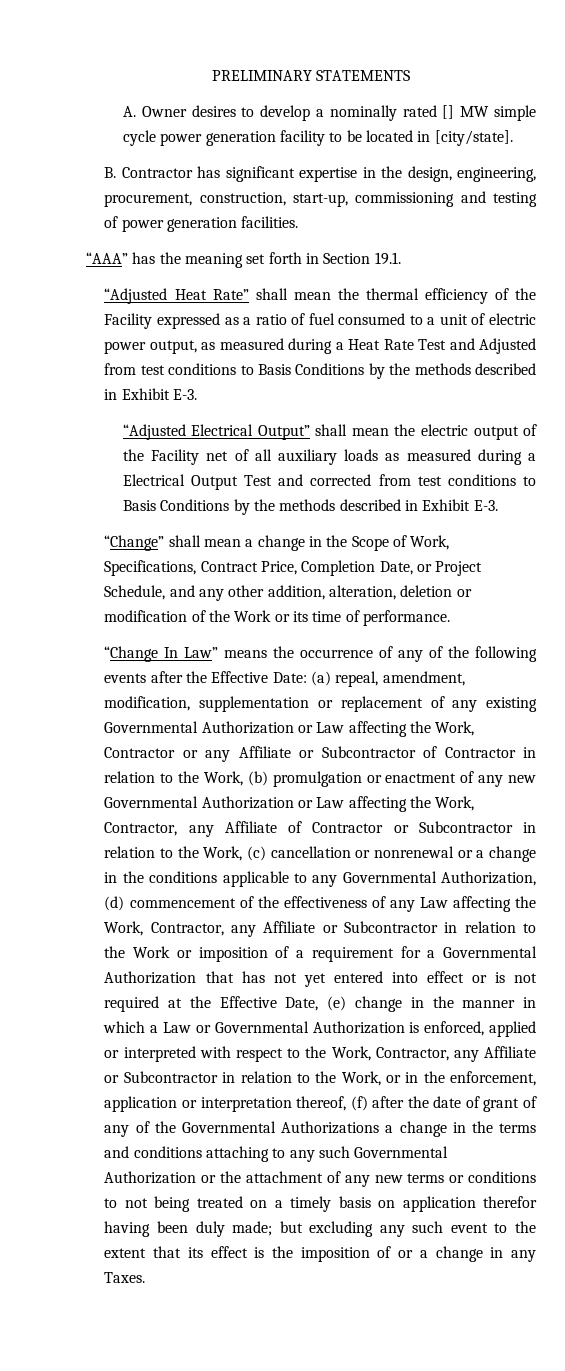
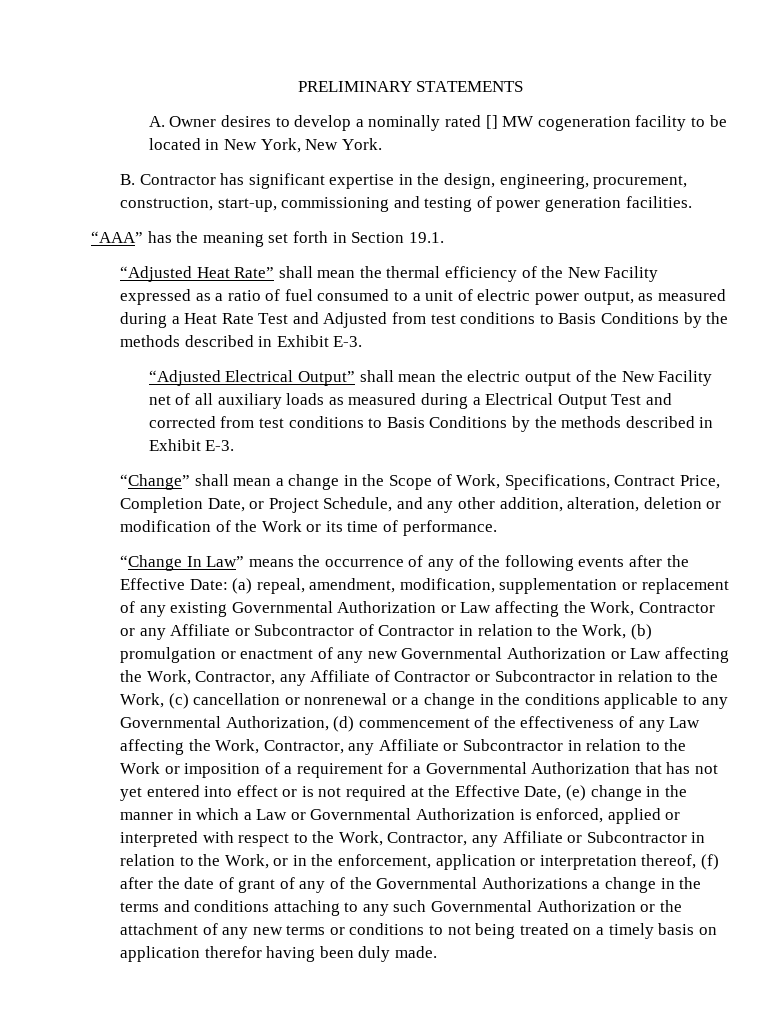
- A. Owner desires to develop a nominally rated [] MW simple cycle power generation facility to be located in [city/state].
+ A. Owner desires to develop a nominally rated [] MW cogeneration facility to be located in New York, New York.
- “Adjusted Heat Rate” shall mean the thermal efficiency of the Facility expressed as a ratio of fuel consumed to a unit of electric power output, as measured during a Heat Rate Test and Adjusted from test conditions to Basis Conditions by the methods described in Exhibit E-3.
+ “Adjusted Heat Rate” shall mean the thermal efficiency of the New Facility expressed as a ratio of fuel consumed to a unit of electric power output, as measured during a Heat Rate Test and Adjusted from test conditions to Basis Conditions by the methods described in Exhibit E-3.
- “Adjusted Electrical Output” shall mean the electric output of the Facility net of all auxiliary loads as measured during a Electrical Output Test and corrected from test conditions to Basis Conditions by the methods described in Exhibit E-3.
+ “Adjusted Electrical Output” shall mean the electric output of the New Facility net of all auxiliary loads as measured during a Electrical Output Test and corrected from test conditions to Basis Conditions by the methods described in Exhibit E-3.
- (a) repeal, amendment, modification, supplementation or replacement of any existing Governmental Authorization or Law affecting the Work, Contractor or any Affiliate or Subcontractor of Contractor in relation to the Work, (b) promulgation or enactment of any new Governmental Authorization or Law affecting the Work, Contractor, any Affiliate of Contractor or Subcontractor in relation to the Work, (c) cancellation or nonrenewal or a change in the conditions applicable to any Governmental Authorization, (d) commencement of the effectiveness of any Law affecting the Work, Contractor, any Affiliate or Subcontractor in relation to the Work or imposition of a requirement for a Governmental Authorization that has not yet entered into effect or is not required at the Effective Date, (e) change in the manner in which a Law or Governmental Authorization is enforced, applied or interpreted with respect to the Work, Contractor, any Affiliate or Subcontractor in relation to the Work, or in the enforcement, application or interpretation thereof, (f) after the date of grant of any of the Governmental Authorizations a change in the terms and conditions attaching to any such Governmental Authorization or the attachment of any new terms or conditions to not being treated on a timely basis on application therefor having been duly made; but excluding any such event to the extent that its effect is the imposition of or a change in any Taxes.
+ (a) repeal, amendment, modification, supplementation or replacement of any existing Governmental Authorization or Law affecting the Work, Contractor or any Affiliate or Subcontractor of Contractor in relation to the Work, (b) promulgation or enactment of any new Governmental Authorization or Law affecting the Work, Contractor, any Affiliate of Contractor or Subcontractor in relation to the Work, (c) cancellation or nonrenewal or a change in the conditions applicable to any Governmental Authorization, (d) commencement of the effectiveness of any Law affecting the Work, Contractor, any Affiliate or Subcontractor in relation to the Work or imposition of a requirement for a Governmental Authorization that has not yet entered into effect or is not required at the Effective Date, (e) change in the manner in which a Law or Governmental Authorization is enforced, applied or interpreted with respect to the Work, Contractor, any Affiliate or Subcontractor in relation to the Work, or in the enforcement, application or interpretation thereof, (f) after the date of grant of any of the Governmental Authorizations a change in the terms and conditions attaching to any such Governmental Authorization or the attachment of any new terms or conditions to not being treated on a timely basis on application therefor having been duly made.

